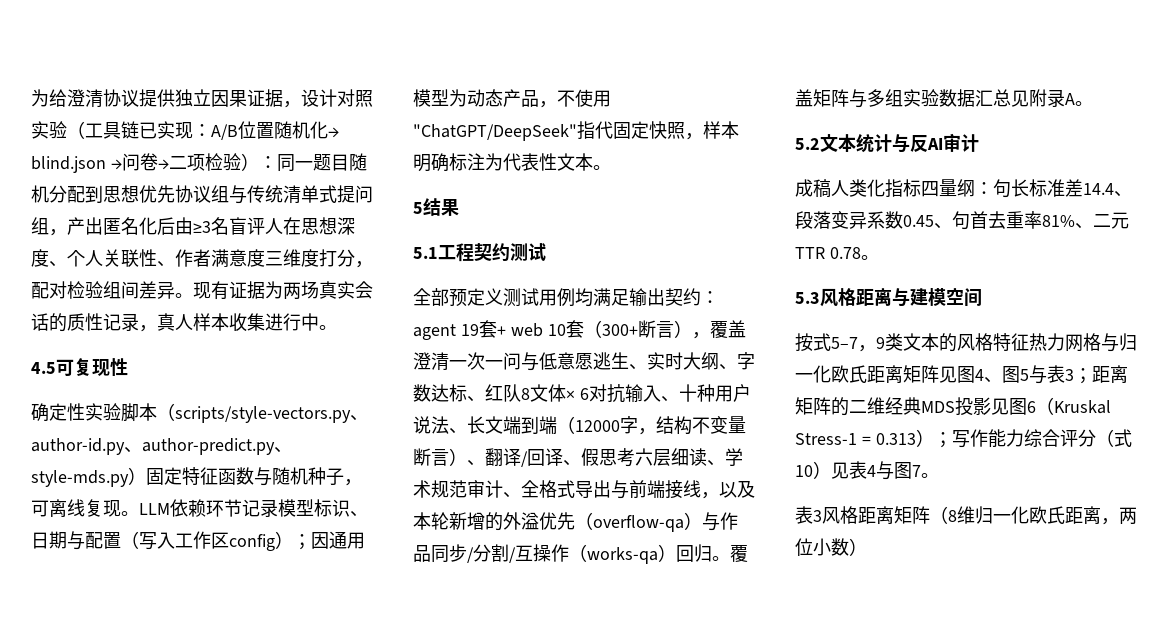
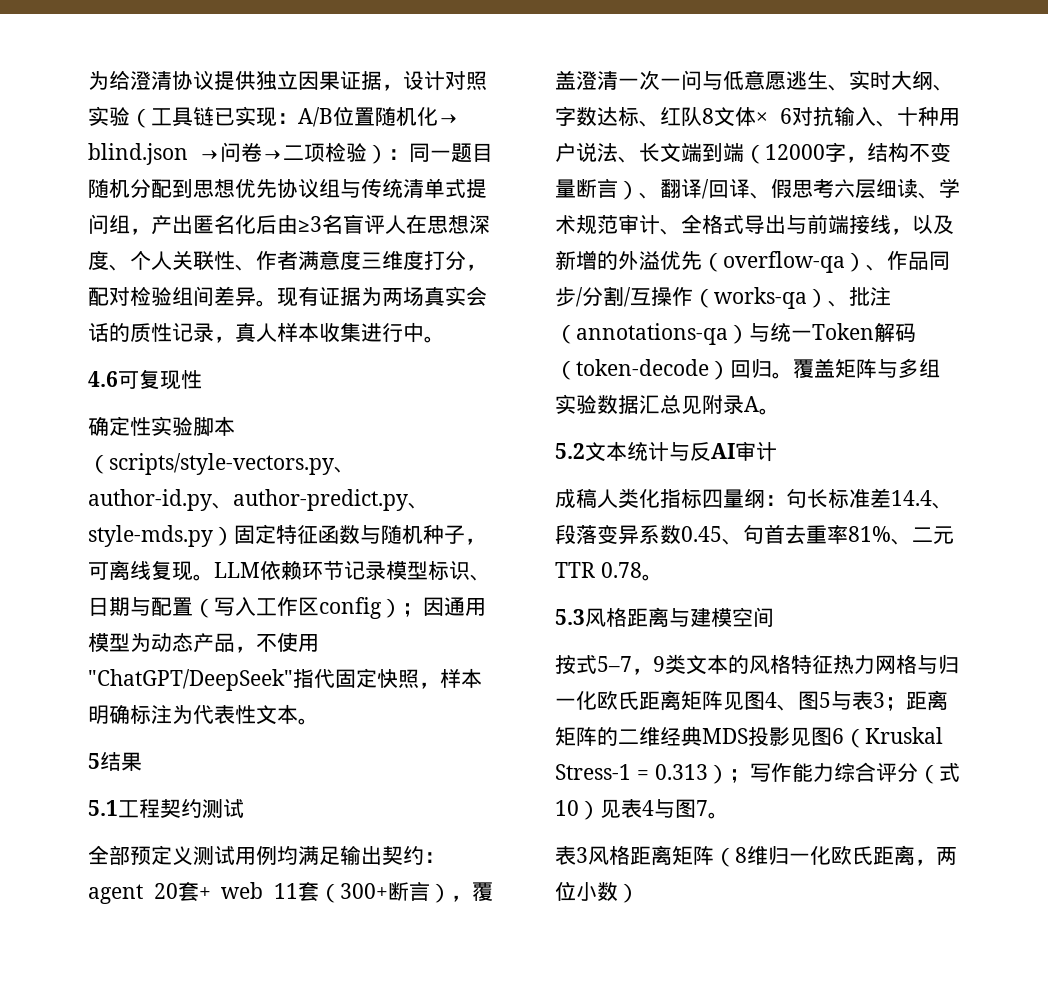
- 4.5可复现性
+ 4.6可复现性
- agent 19套+ web 10套（300+断言），覆盖澄清一次一问与低意愿逃生、实时大纲、字数达标、红队8文体× 6对抗输入、十种用户说法、长文端到端（12000字，结构不变量断言）、翻译/回译、假思考六层细读、学术规范审计、全格式导出与前端接线，以及本轮新增的外溢优先（overflow-qa）与作品同步/分割/互操作（works-qa）回归。
+ agent 20套+ web 11套（300+断言），覆盖澄清一次一问与低意愿逃生、实时大纲、字数达标、红队8文体× 6对抗输入、十种用户说法、长文端到端（12000字，结构不变量断言）、翻译/回译、假思考六层细读、学术规范审计、全格式导出与前端接线，以及新增的外溢优先（overflow-qa）、作品同步/分割/互操作（works-qa）、批注（annotations-qa）与统一Token解码（token-decode）回归。

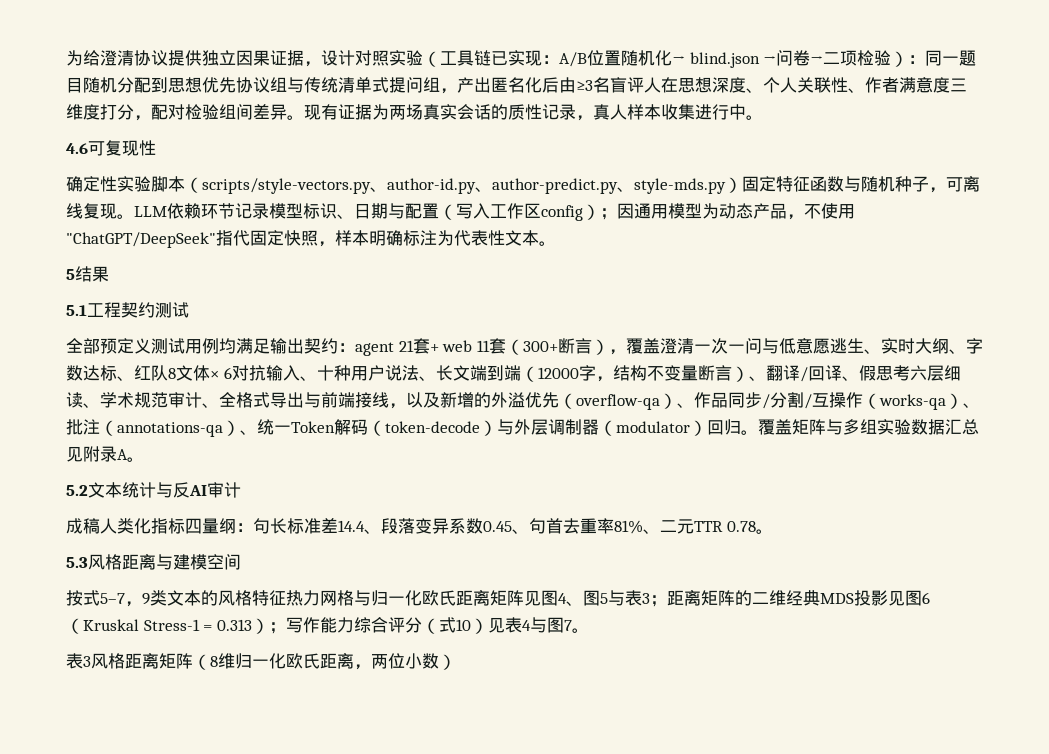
- agent 20套+ web 11套（300+断言），覆盖澄清一次一问与低意愿逃生、实时大纲、字数达标、红队8文体× 6对抗输入、十种用户说法、长文端到端（12000字，结构不变量断言）、翻译/回译、假思考六层细读、学术规范审计、全格式导出与前端接线，以及新增的外溢优先（overflow-qa）、作品同步/分割/互操作（works-qa）、批注（annotations-qa）与统一Token解码（token-decode）回归。
+ agent 21套+ web 11套（300+断言），覆盖澄清一次一问与低意愿逃生、实时大纲、字数达标、红队8文体× 6对抗输入、十种用户说法、长文端到端（12000字，结构不变量断言）、翻译/回译、假思考六层细读、学术规范审计、全格式导出与前端接线，以及新增的外溢优先（overflow-qa）、作品同步/分割/互操作（works-qa）、批注（annotations-qa）、统一Token解码（token-decode）与外层调制器（modulator）回归。

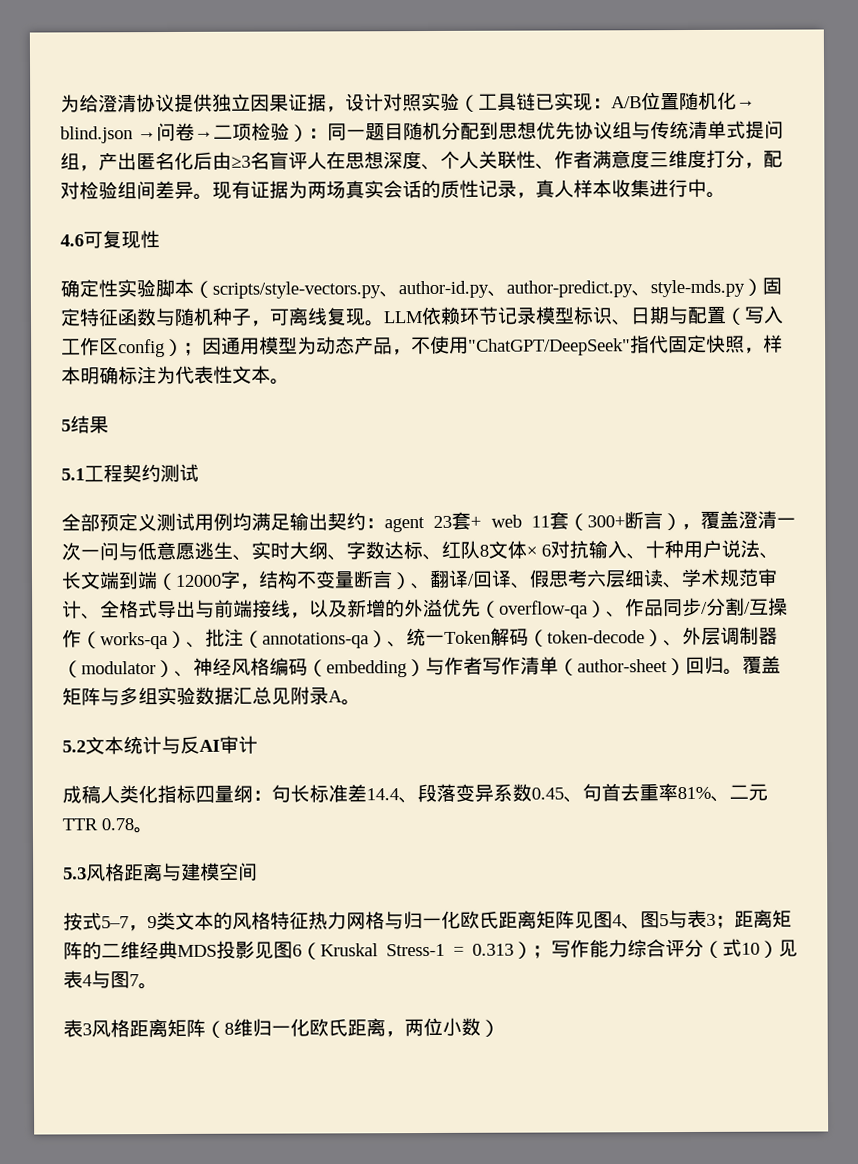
- agent 21套+ web 11套（300+断言），覆盖澄清一次一问与低意愿逃生、实时大纲、字数达标、红队8文体× 6对抗输入、十种用户说法、长文端到端（12000字，结构不变量断言）、翻译/回译、假思考六层细读、学术规范审计、全格式导出与前端接线，以及新增的外溢优先（overflow-qa）、作品同步/分割/互操作（works-qa）、批注（annotations-qa）、统一Token解码（token-decode）与外层调制器（modulator）回归。
+ agent 23套+ web 11套（300+断言），覆盖澄清一次一问与低意愿逃生、实时大纲、字数达标、红队8文体× 6对抗输入、十种用户说法、长文端到端（12000字，结构不变量断言）、翻译/回译、假思考六层细读、学术规范审计、全格式导出与前端接线，以及新增的外溢优先（overflow-qa）、作品同步/分割/互操作（works-qa）、批注（annotations-qa）、统一Token解码（token-decode）、外层调制器（modulator）、神经风格编码（embedding）与作者写作清单（author-sheet）回归。

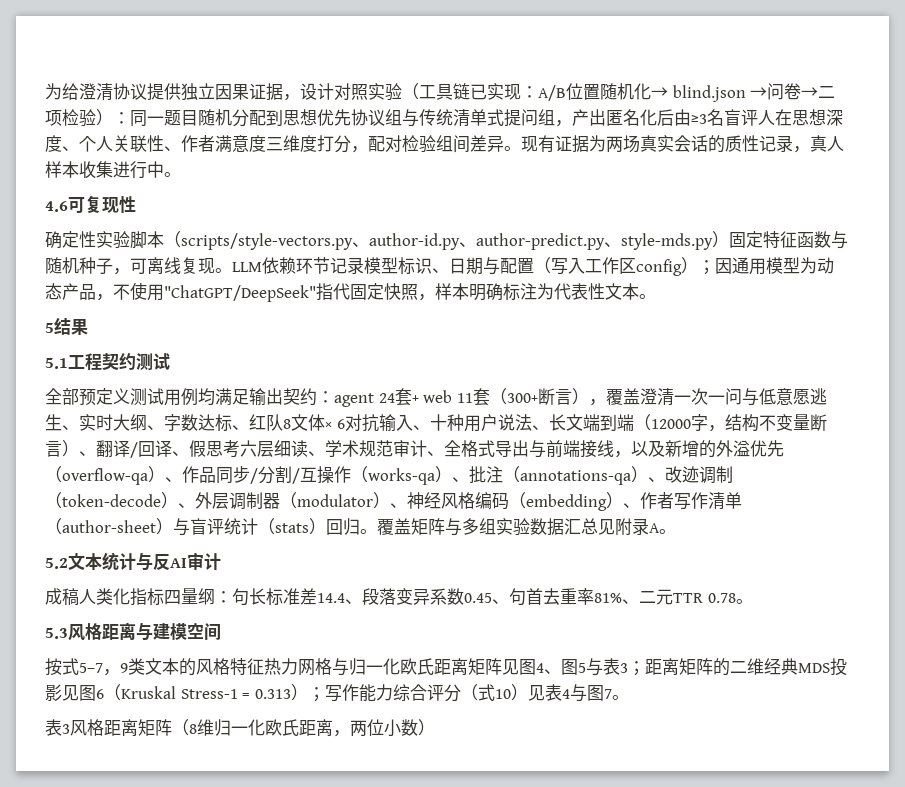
- agent 23套+ web 11套（300+断言），覆盖澄清一次一问与低意愿逃生、实时大纲、字数达标、红队8文体× 6对抗输入、十种用户说法、长文端到端（12000字，结构不变量断言）、翻译/回译、假思考六层细读、学术规范审计、全格式导出与前端接线，以及新增的外溢优先（overflow-qa）、作品同步/分割/互操作（works-qa）、批注（annotations-qa）、统一Token解码（token-decode）、外层调制器（modulator）、神经风格编码（embedding）与作者写作清单（author-sheet）回归。
+ agent 24套+ web 11套（300+断言），覆盖澄清一次一问与低意愿逃生、实时大纲、字数达标、红队8文体× 6对抗输入、十种用户说法、长文端到端（12000字，结构不变量断言）、翻译/回译、假思考六层细读、学术规范审计、全格式导出与前端接线，以及新增的外溢优先（overflow-qa）、作品同步/分割/互操作（works-qa）、批注（annotations-qa）、改迹调制（token-decode）、外层调制器（modulator）、神经风格编码（embedding）、作者写作清单（author-sheet）与盲评统计（stats）回归。

